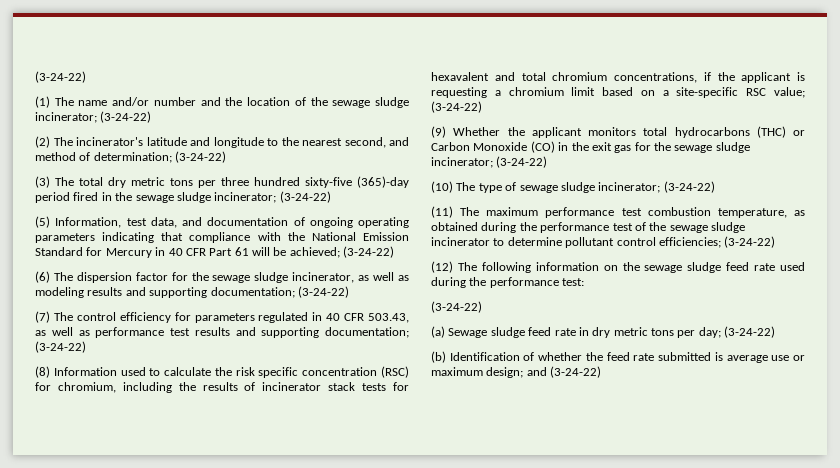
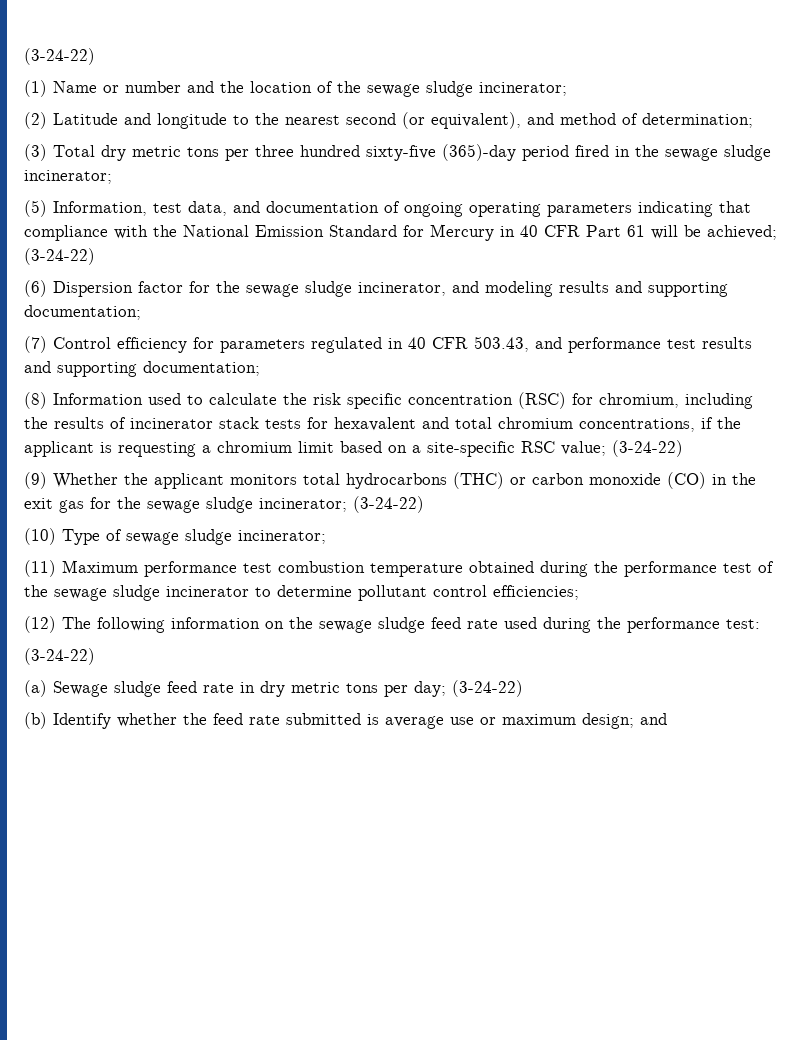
- (1) The name and/or number and the location of the sewage sludge incinerator; (3-24-22)
+ (1) Name or number and the location of the sewage sludge incinerator;
- (2) The incinerator's latitude and longitude to the nearest second, and method of determination; (3-24-22)
+ (2) Latitude and longitude to the nearest second (or equivalent), and method of determination;
- (3) The total dry metric tons per three hundred sixty-five (365)-day period fired in the sewage sludge incinerator; (3-24-22)
+ (3) Total dry metric tons per three hundred sixty-five (365)-day period fired in the sewage sludge incinerator;
- (6) The dispersion factor for the sewage sludge incinerator, as well as modeling results and supporting documentation; (3-24-22)
+ (6) Dispersion factor for the sewage sludge incinerator, and modeling results and supporting documentation;
- (7) The control efficiency for parameters regulated in 40 CFR 503.43, as well as performance test results and supporting documentation; (3-24-22)
+ (7) Control efficiency for parameters regulated in 40 CFR 503.43, and performance test results and supporting documentation;
- (9) Whether the applicant monitors total hydrocarbons (THC) or Carbon Monoxide (CO) in the exit gas for the sewage sludge incinerator; (3-24-22)
+ (9) Whether the applicant monitors total hydrocarbons (THC) or carbon monoxide (CO) in the exit gas for the sewage sludge incinerator; (3-24-22)
- (10) The type of sewage sludge incinerator; (3-24-22)
+ (10) Type of sewage sludge incinerator;
- (11) The maximum performance test combustion temperature, as obtained during the performance test of the sewage sludge incinerator to determine pollutant control efficiencies; (3-24-22)
+ (11) Maximum performance test combustion temperature obtained during the performance test of the sewage sludge incinerator to determine pollutant control efficiencies;
- (b) Identification of whether the feed rate submitted is average use or maximum design; and (3-24-22)
+ (b) Identify whether the feed rate submitted is average use or maximum design; and

